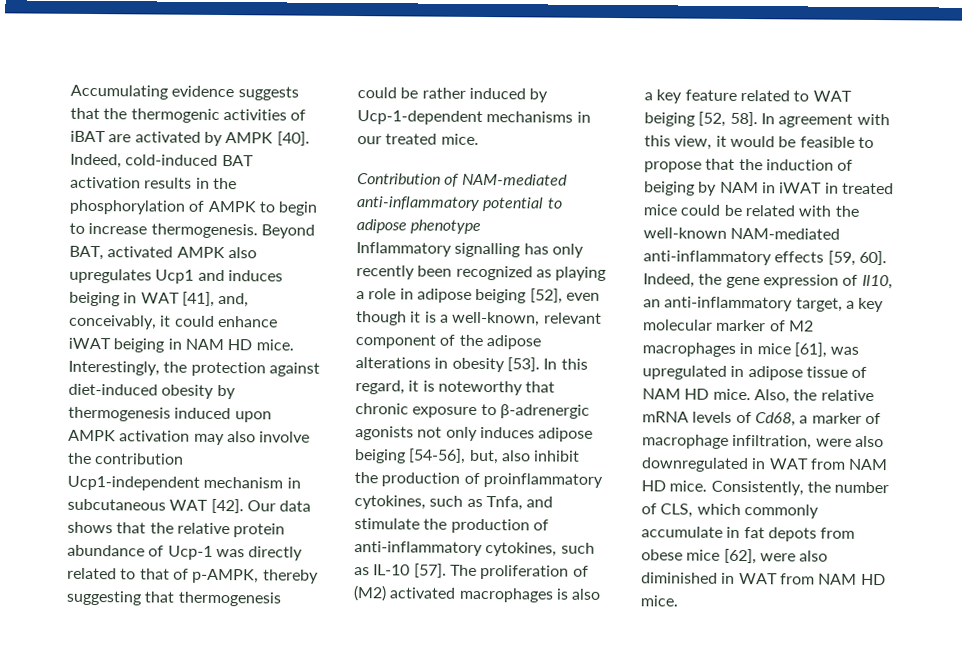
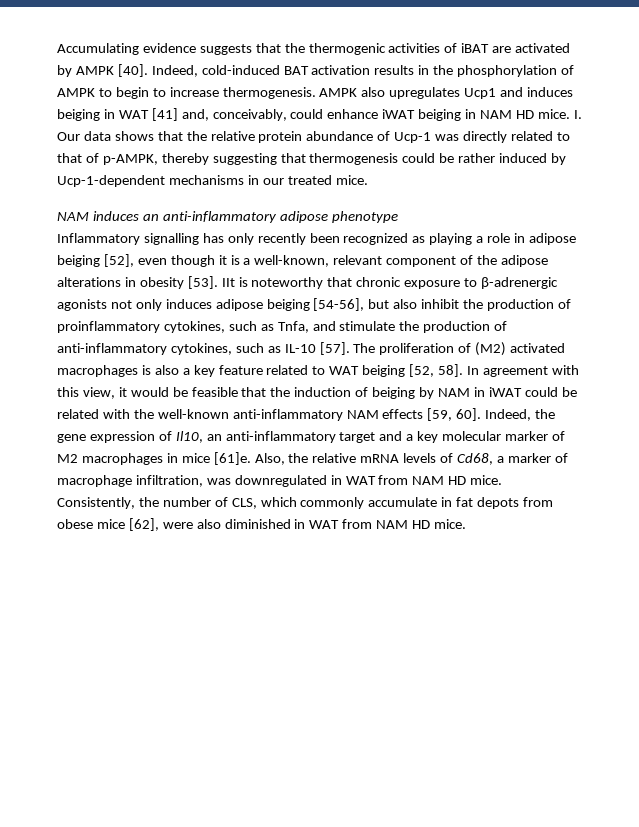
- Beyond BAT, activated AMPK also upregulates Ucp1 and induces beiging in WAT [41], and, conceivably, it could enhance iWAT beiging in NAM HD mice.
+ AMPK also upregulates Ucp1 and induces beiging in WAT [41] and, conceivably, could enhance iWAT beiging in NAM HD mice.
- Interestingly, the protection against diet-induced obesity by thermogenesis induced upon AMPK activation may also involve the contribution Ucp1-independent mechanism in subcutaneous WAT [42]. Our data shows that the relative protein abundance of Ucp-1 was directly related to that of p-AMPK, thereby suggesting that thermogenesis could be rather induced by Ucp-1-dependent mechanisms in our treated mice.
+ I. Our data shows that the relative protein abundance of Ucp-1 was directly related to that of p-AMPK, thereby suggesting that thermogenesis could be rather induced by Ucp-1-dependent mechanisms in our treated mice.
- Contribution of NAM-mediated anti-inflammatory potential to adipose phenotype
+ NAM induces an anti-inflammatory adipose phenotype
- In this regard, it is noteworthy that chronic exposure to β-adrenergic agonists not only induces adipose beiging [54-56], but, also inhibit the production of proinflammatory cytokines, such as Tnfa, and stimulate the production of anti-inflammatory cytokines, such as IL-10 [57].
+ IIt is noteworthy that chronic exposure to β-adrenergic agonists not only induces adipose beiging [54-56], but also inhibit the production of proinflammatory cytokines, such as Tnfa, and stimulate the production of anti-inflammatory cytokines, such as IL-10 [57].
- In agreement with this view, it would be feasible to propose that the induction of beiging by NAM in iWAT in treated mice could be related with the well-known NAM-mediated anti-inflammatory effects [59, 60].
+ In agreement with this view, it would be feasible that the induction of beiging by NAM in iWAT could be related with the well-known anti-inflammatory NAM effects [59, 60].
- Indeed, the gene expression of Il10, an anti-inflammatory target, a key molecular marker of M2 macrophages in mice [61], was upregulated in adipose tissue of NAM HD mice.
+ Indeed, the gene expression of Il10, an anti-inflammatory target and a key molecular marker of M2 macrophages in mice [61]e.
- Also, the relative mRNA levels of Cd68, a marker of macrophage infiltration, were also downregulated in WAT from NAM HD mice.
+ Also, the relative mRNA levels of Cd68, a marker of macrophage infiltration, was downregulated in WAT from NAM HD mice.

